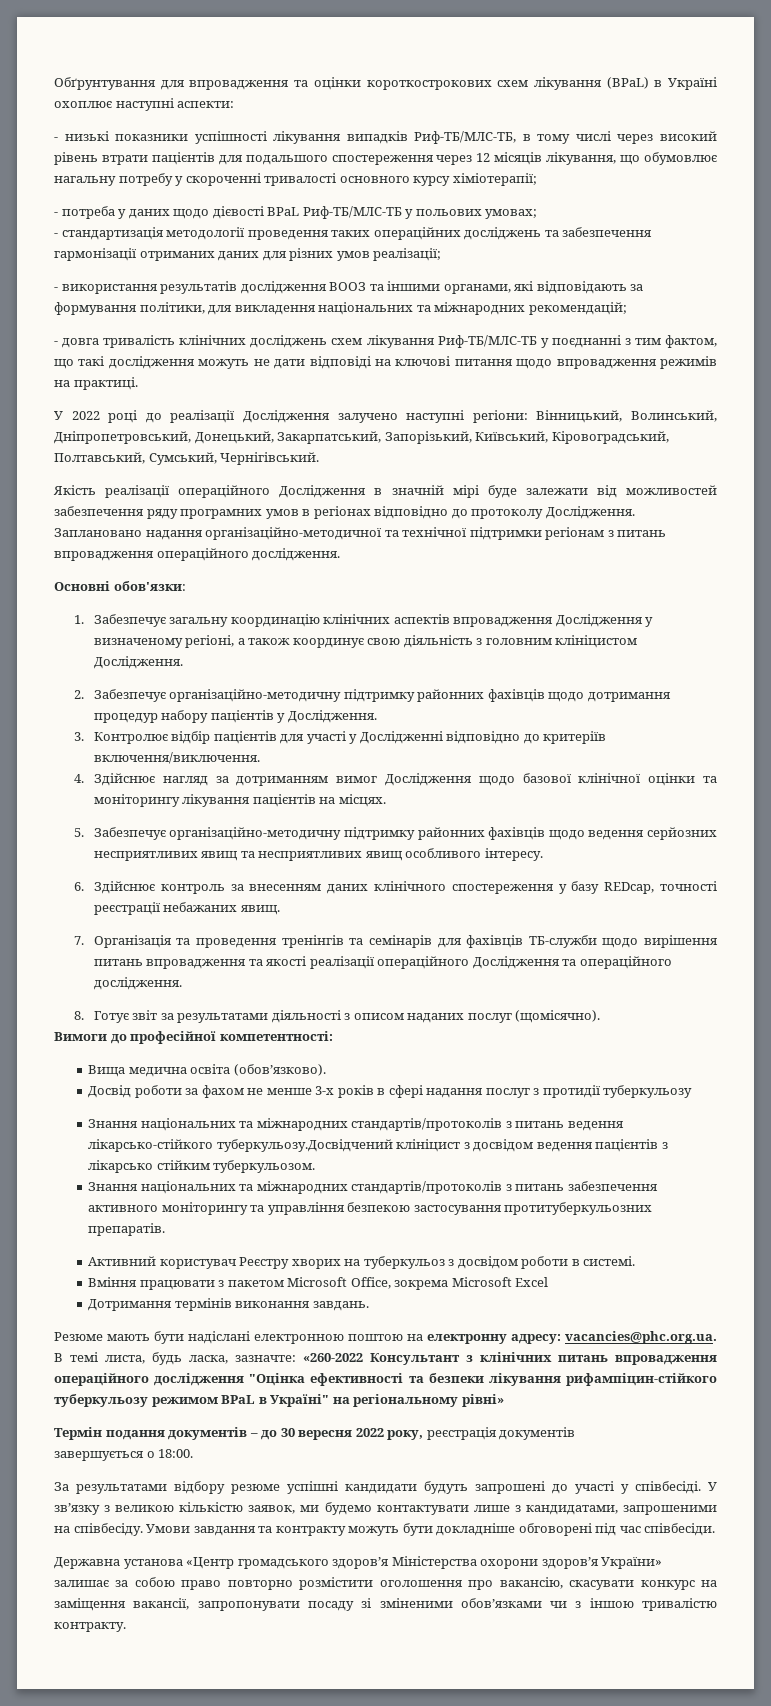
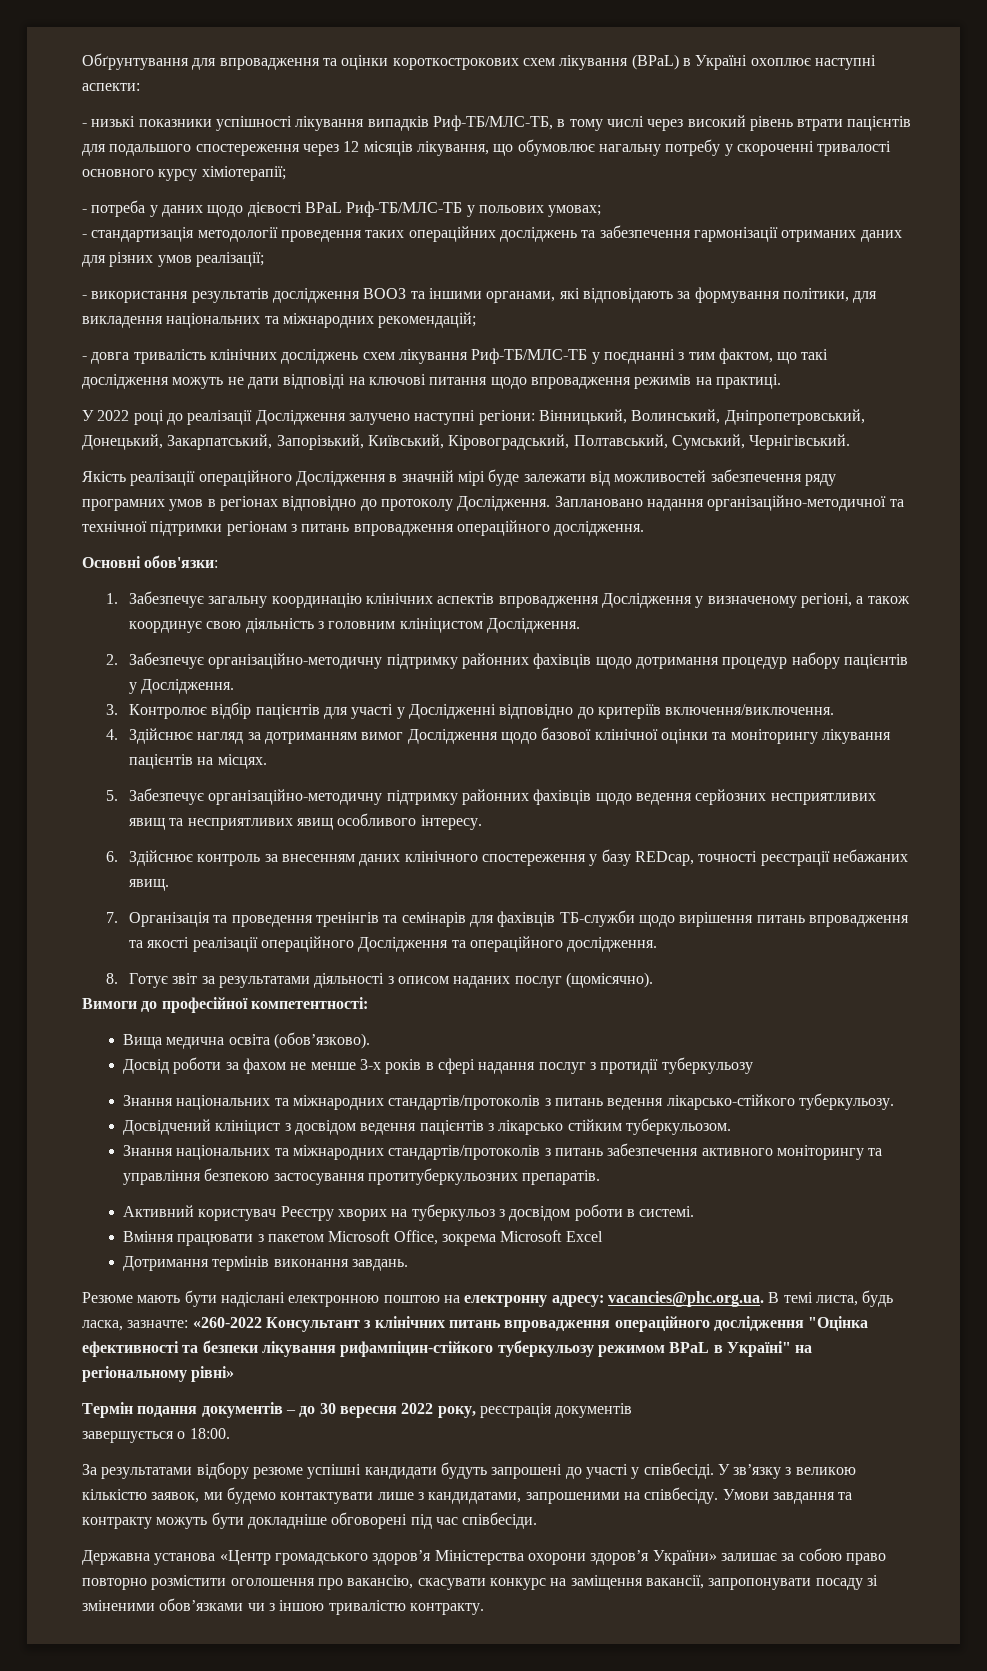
- Знання національних та міжнародних стандартів/протоколів з питань ведення лікарсько-стійкого туберкульозу.Досвідчений клініцист з досвідом ведення пацієнтів з лікарсько стійким туберкульозом.
+ Знання національних та міжнародних стандартів/протоколів з питань ведення лікарсько-стійкого туберкульозу.
+ Досвідчений клініцист з досвідом ведення пацієнтів з лікарсько стійким туберкульозом.

